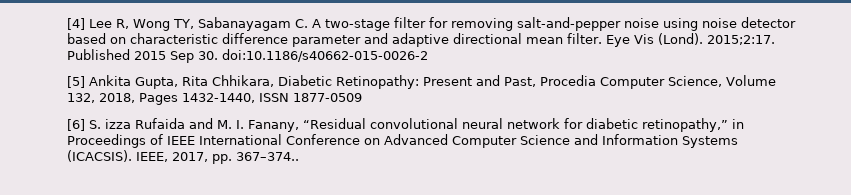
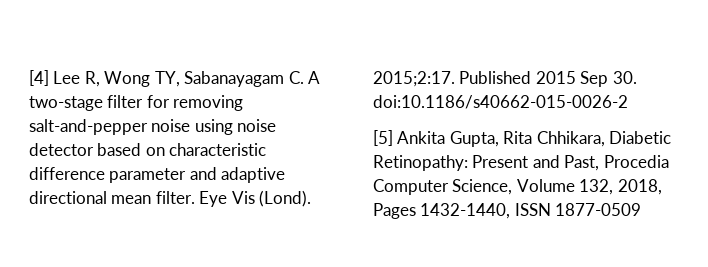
- [6] S. izza Rufaida and M. I. Fanany, “Residual convolutional neural network for diabetic retinopathy,” in Proceedings of IEEE International Conference on Advanced Computer Science and Information Systems (ICACSIS). IEEE, 2017, pp. 367–374..

